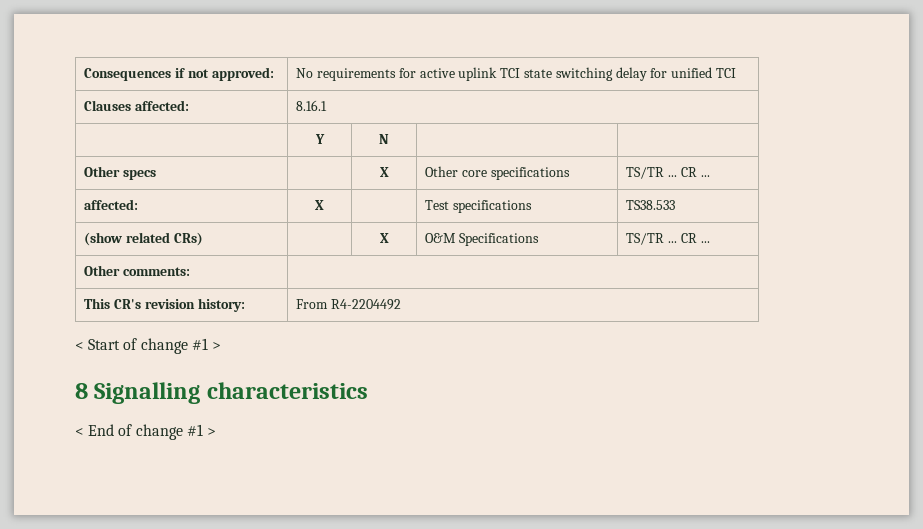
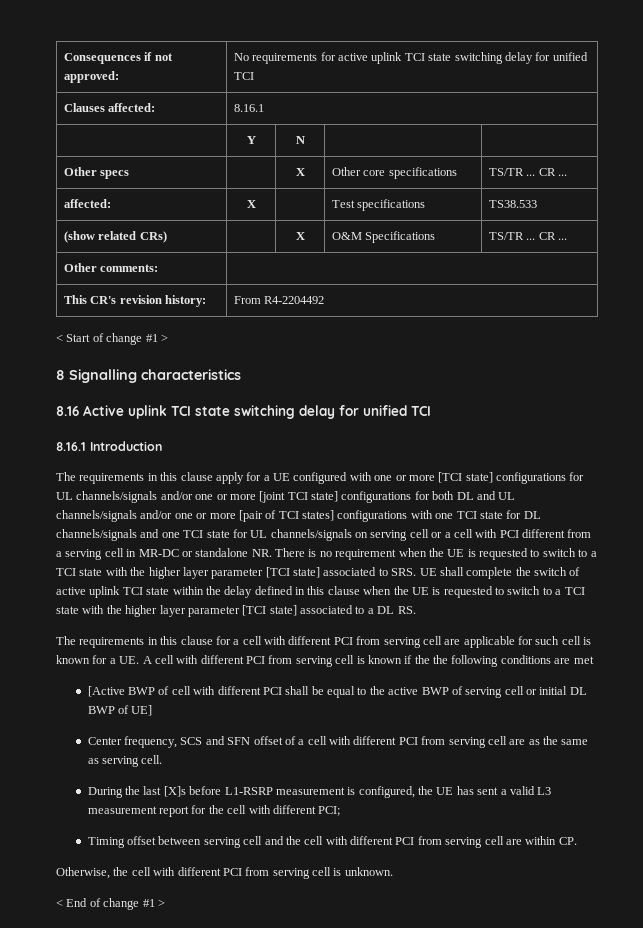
+ 8.16 Active uplink TCI state switching delay for unified TCI
+ 8.16.1 Introduction
+ The requirements in this clause apply for a UE configured with one or more [TCI state] configurations for UL channels/signals and/or one or more [joint TCI state] configurations for both DL and UL channels/signals and/or one or more [pair of TCI states] configurations with one TCI state for DL channels/signals and one TCI state for UL channels/signals on serving cell or a cell with PCI different from a serving cell in MR-DC or standalone NR. There is no requirement when the UE is requested to switch to a TCI state with the higher layer parameter [TCI state] associated to SRS. UE shall complete the switch of active uplink TCI state within the delay defined in this clause when the UE is requested to switch to a TCI state with the higher layer parameter [TCI state] associated to a DL RS.
+ The requirements in this clause for a cell with different PCI from serving cell are applicable for such cell is known for a UE. A cell with different PCI from serving cell is known if the the following conditions are met
+ [Active BWP of cell with different PCI shall be equal to the active BWP of serving cell or initial DL BWP of UE]
+ Center frequency, SCS and SFN offset of a cell with different PCI from serving cell are as the same as serving cell.
+ During the last [X]s before L1-RSRP measurement is configured, the UE has sent a valid L3 measurement report for the cell with different PCI;
+ Timing offset between serving cell and the cell with different PCI from serving cell are within CP.
+ Otherwise, the cell with different PCI from serving cell is unknown.

